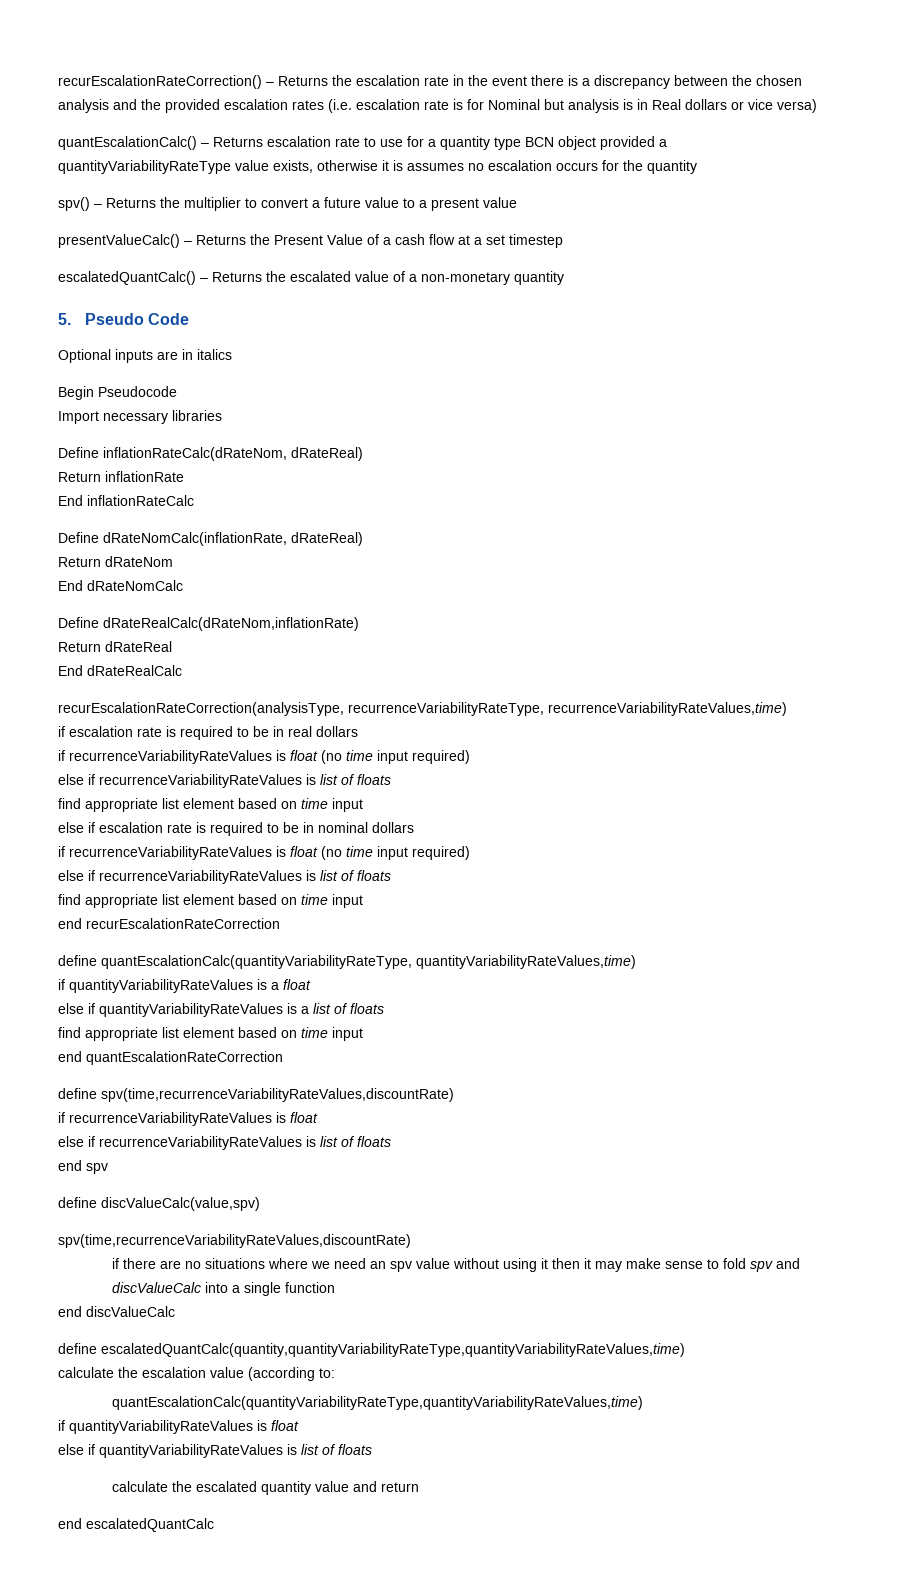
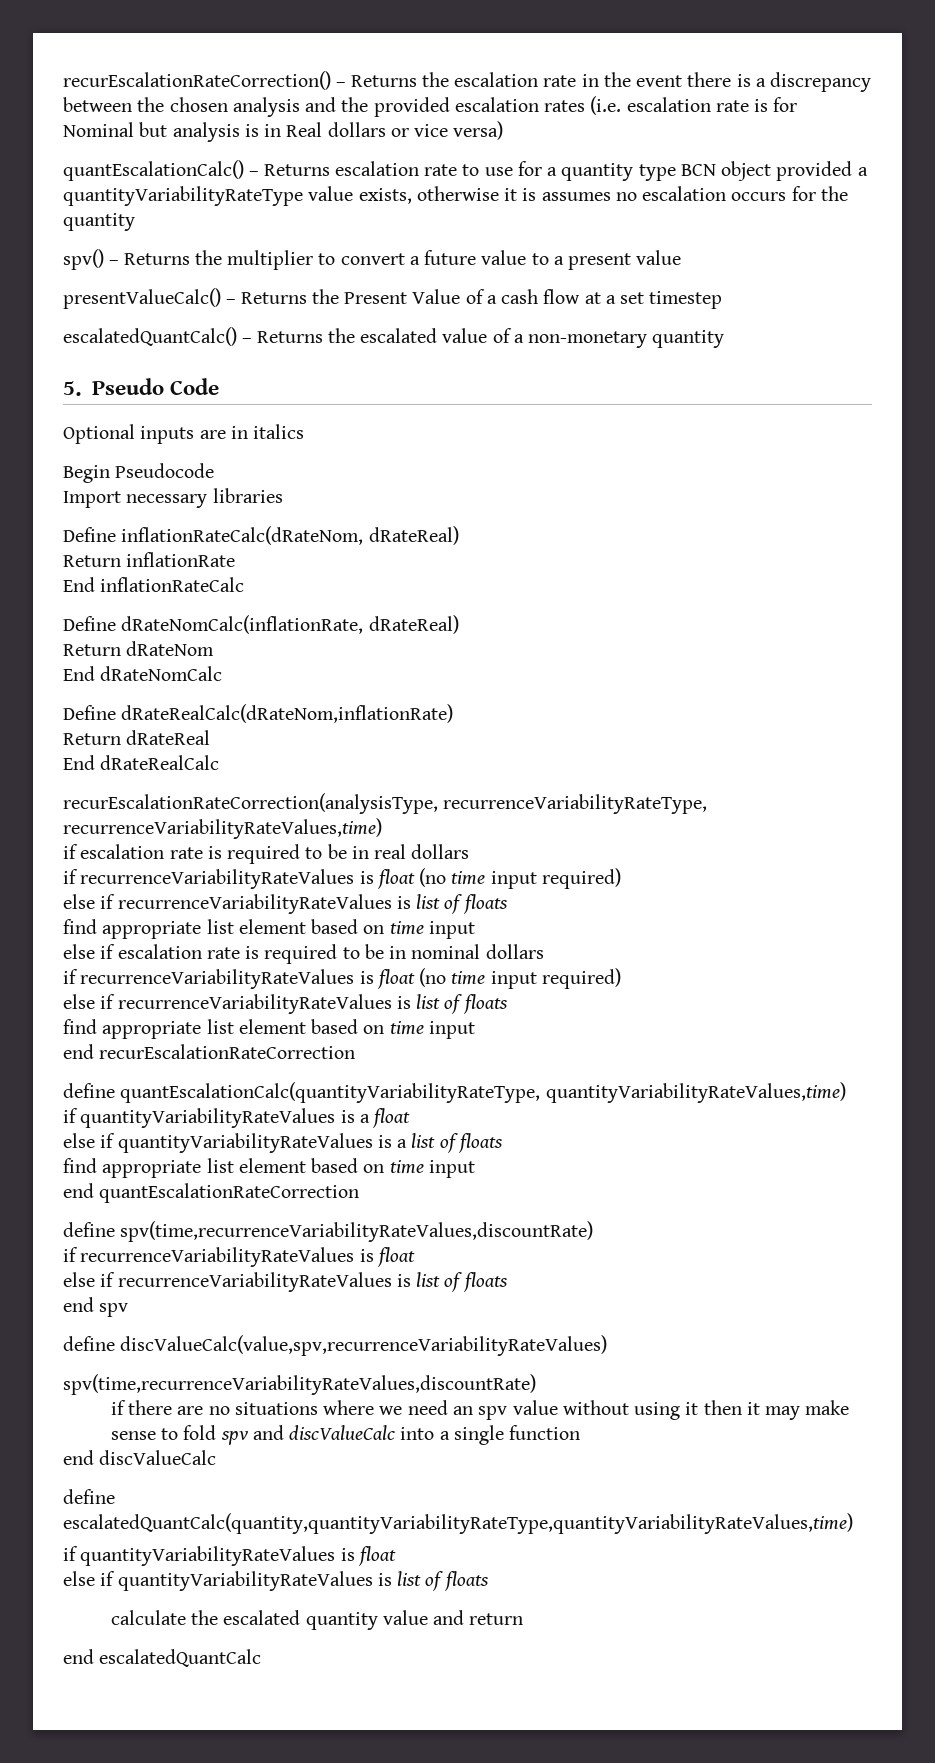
- define discValueCalc(value,spv)
+ define discValueCalc(value,spv,recurrenceVariabilityRateValues)
- calculate the escalation value (according to:
- quantEscalationCalc(quantityVariabilityRateType,quantityVariabilityRateValues,time)

